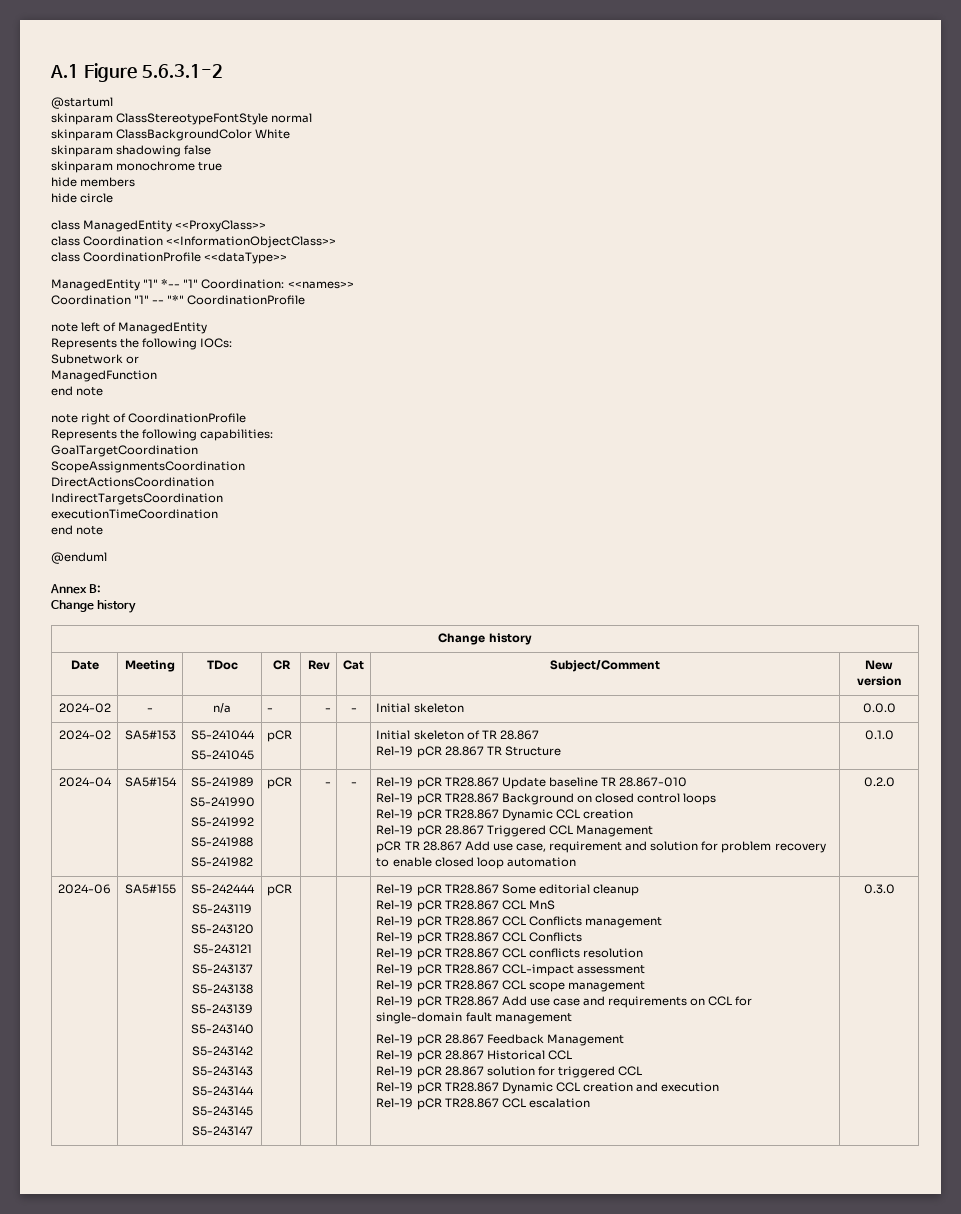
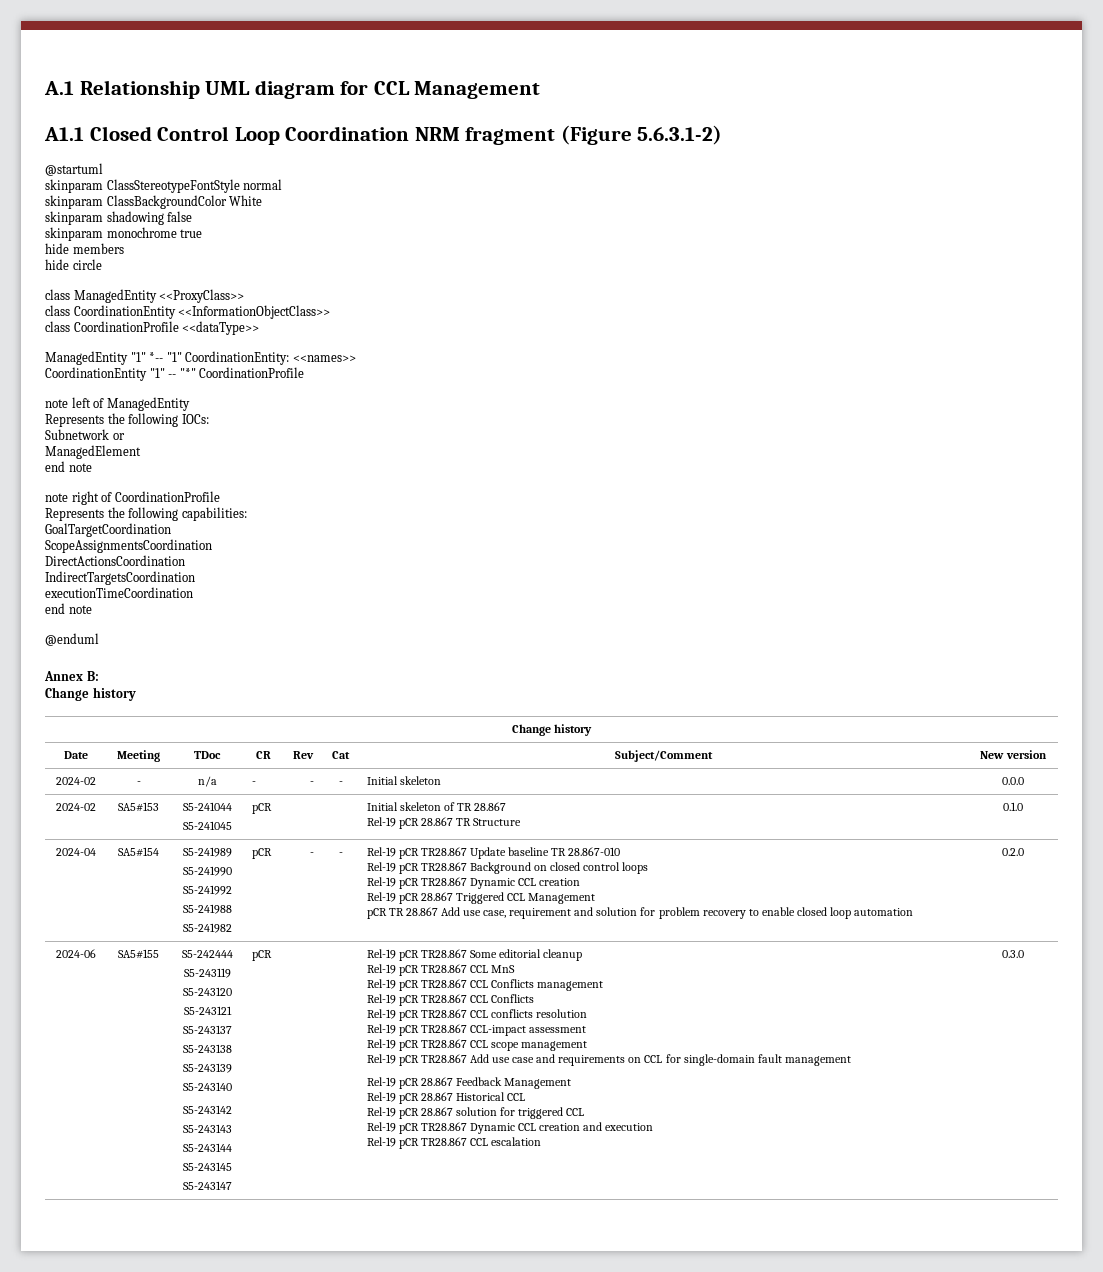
- A.1 Figure 5.6.3.1-2
+ A.1 Relationship UML diagram for CCL Management
+ A1.1 Closed Control Loop Coordination NRM fragment (Figure 5.6.3.1-2)
- class Coordination <<InformationObjectClass>>
+ class CoordinationEntity <<InformationObjectClass>>
- ManagedEntity "1" *-- "1" Coordination: <<names>>
+ ManagedEntity "1" *-- "1" CoordinationEntity: <<names>>
- Coordination "1" -- "*" CoordinationProfile
+ CoordinationEntity "1" -- "*" CoordinationProfile
- ManagedFunction
+ ManagedElement

